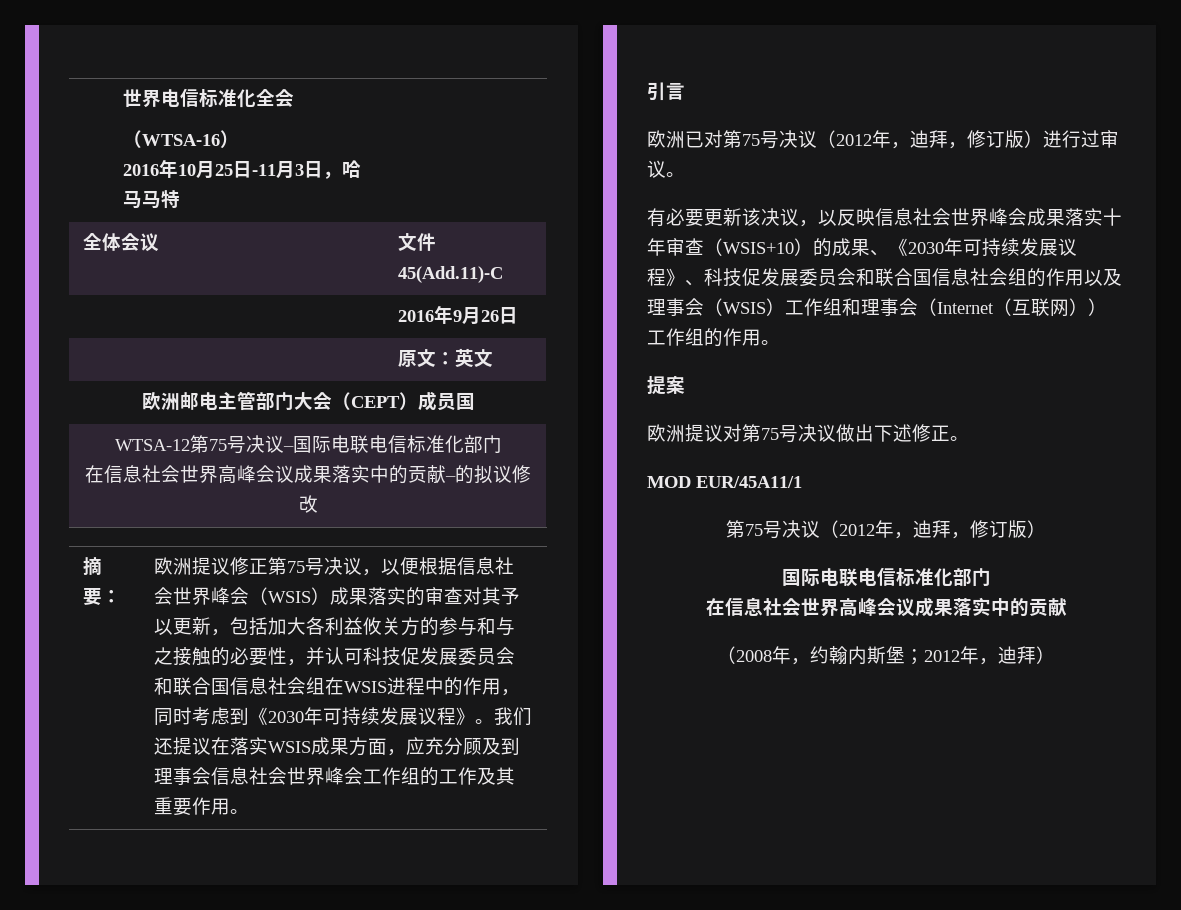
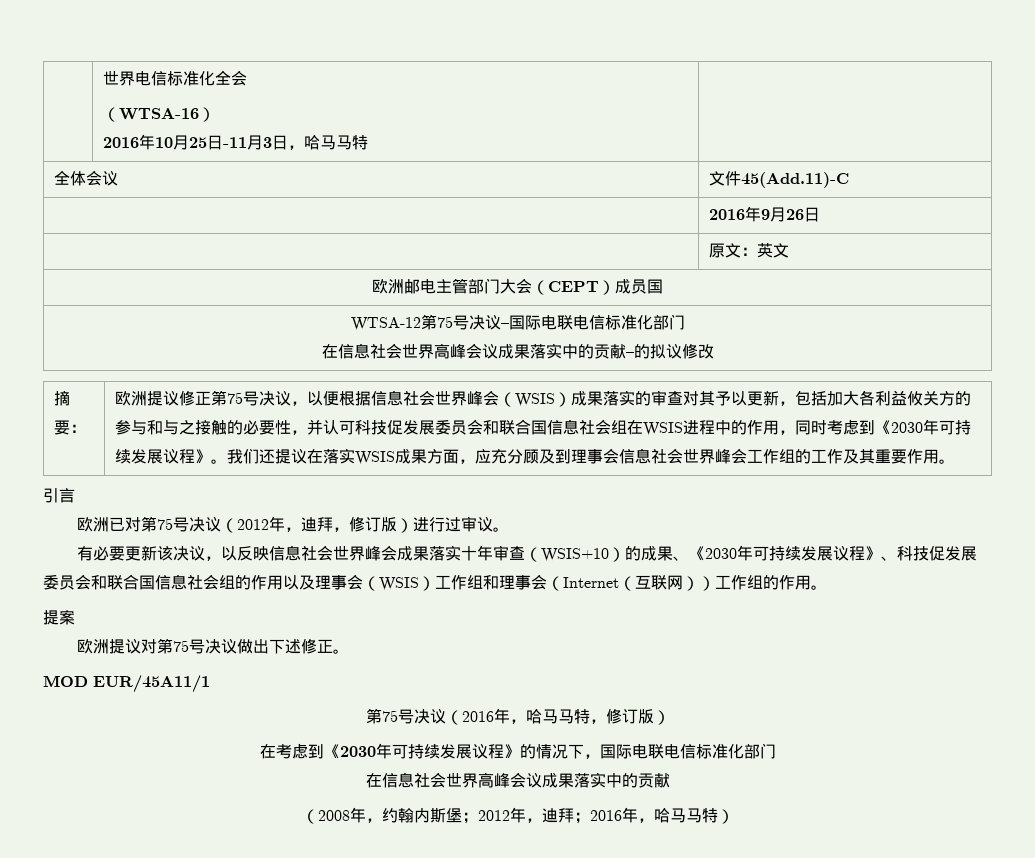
  MOD EUR/45A11/1
- 第75号决议（2012年，迪拜，修订版）
- 国际电联电信标准化部门
+ 第75号决议（2016年，哈马马特，修订版）
+ 在考虑到《2030年可持续发展议程》的情况下，国际电联电信标准化部门
- （2008年，约翰内斯堡；2012年，迪拜）
+ （2008年，约翰内斯堡；2012年，迪拜；2016年，哈马马特）

